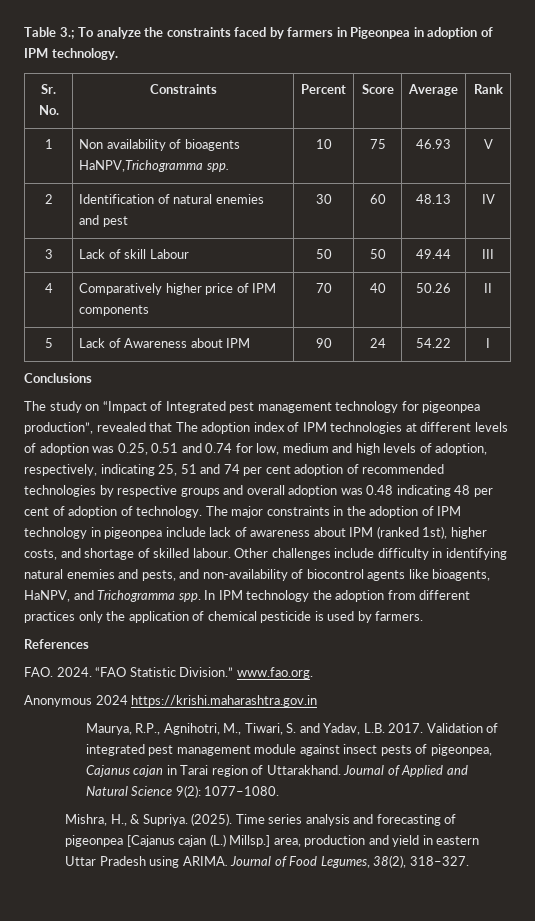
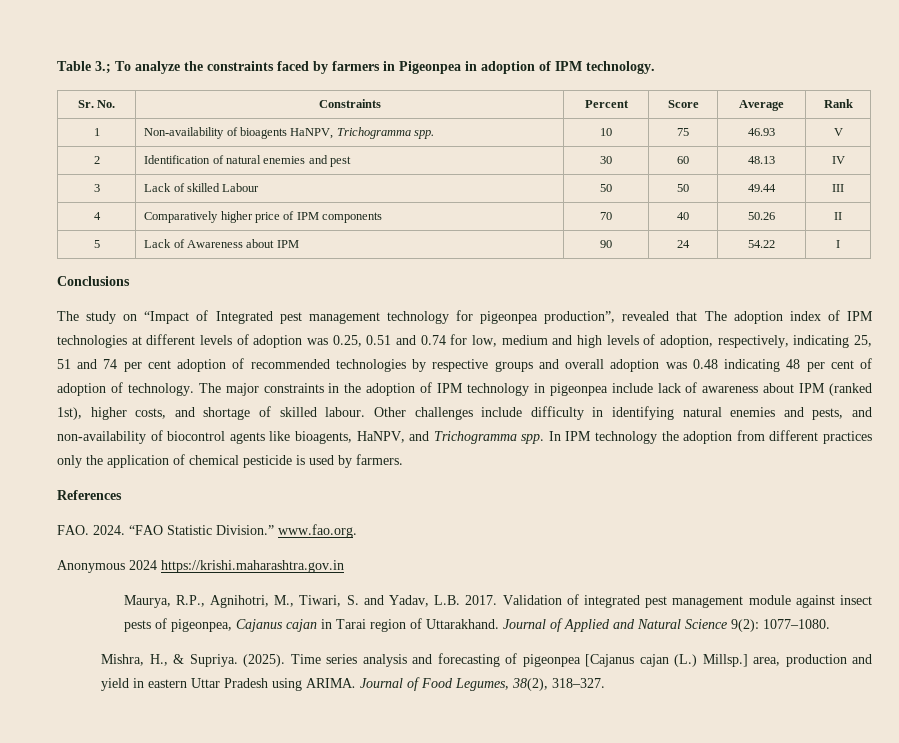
- 1 | Non availability of bioagents HaNPV,Trichogramma spp. | 10 | 75 | 46.93 | V
+ 1 | Non-availability of bioagents HaNPV, Trichogramma spp. | 10 | 75 | 46.93 | V
- 3 | Lack of skill Labour | 50 | 50 | 49.44 | III
+ 3 | Lack of skilled Labour | 50 | 50 | 49.44 | III

